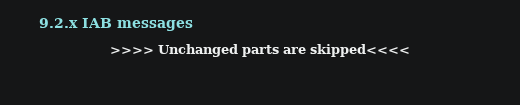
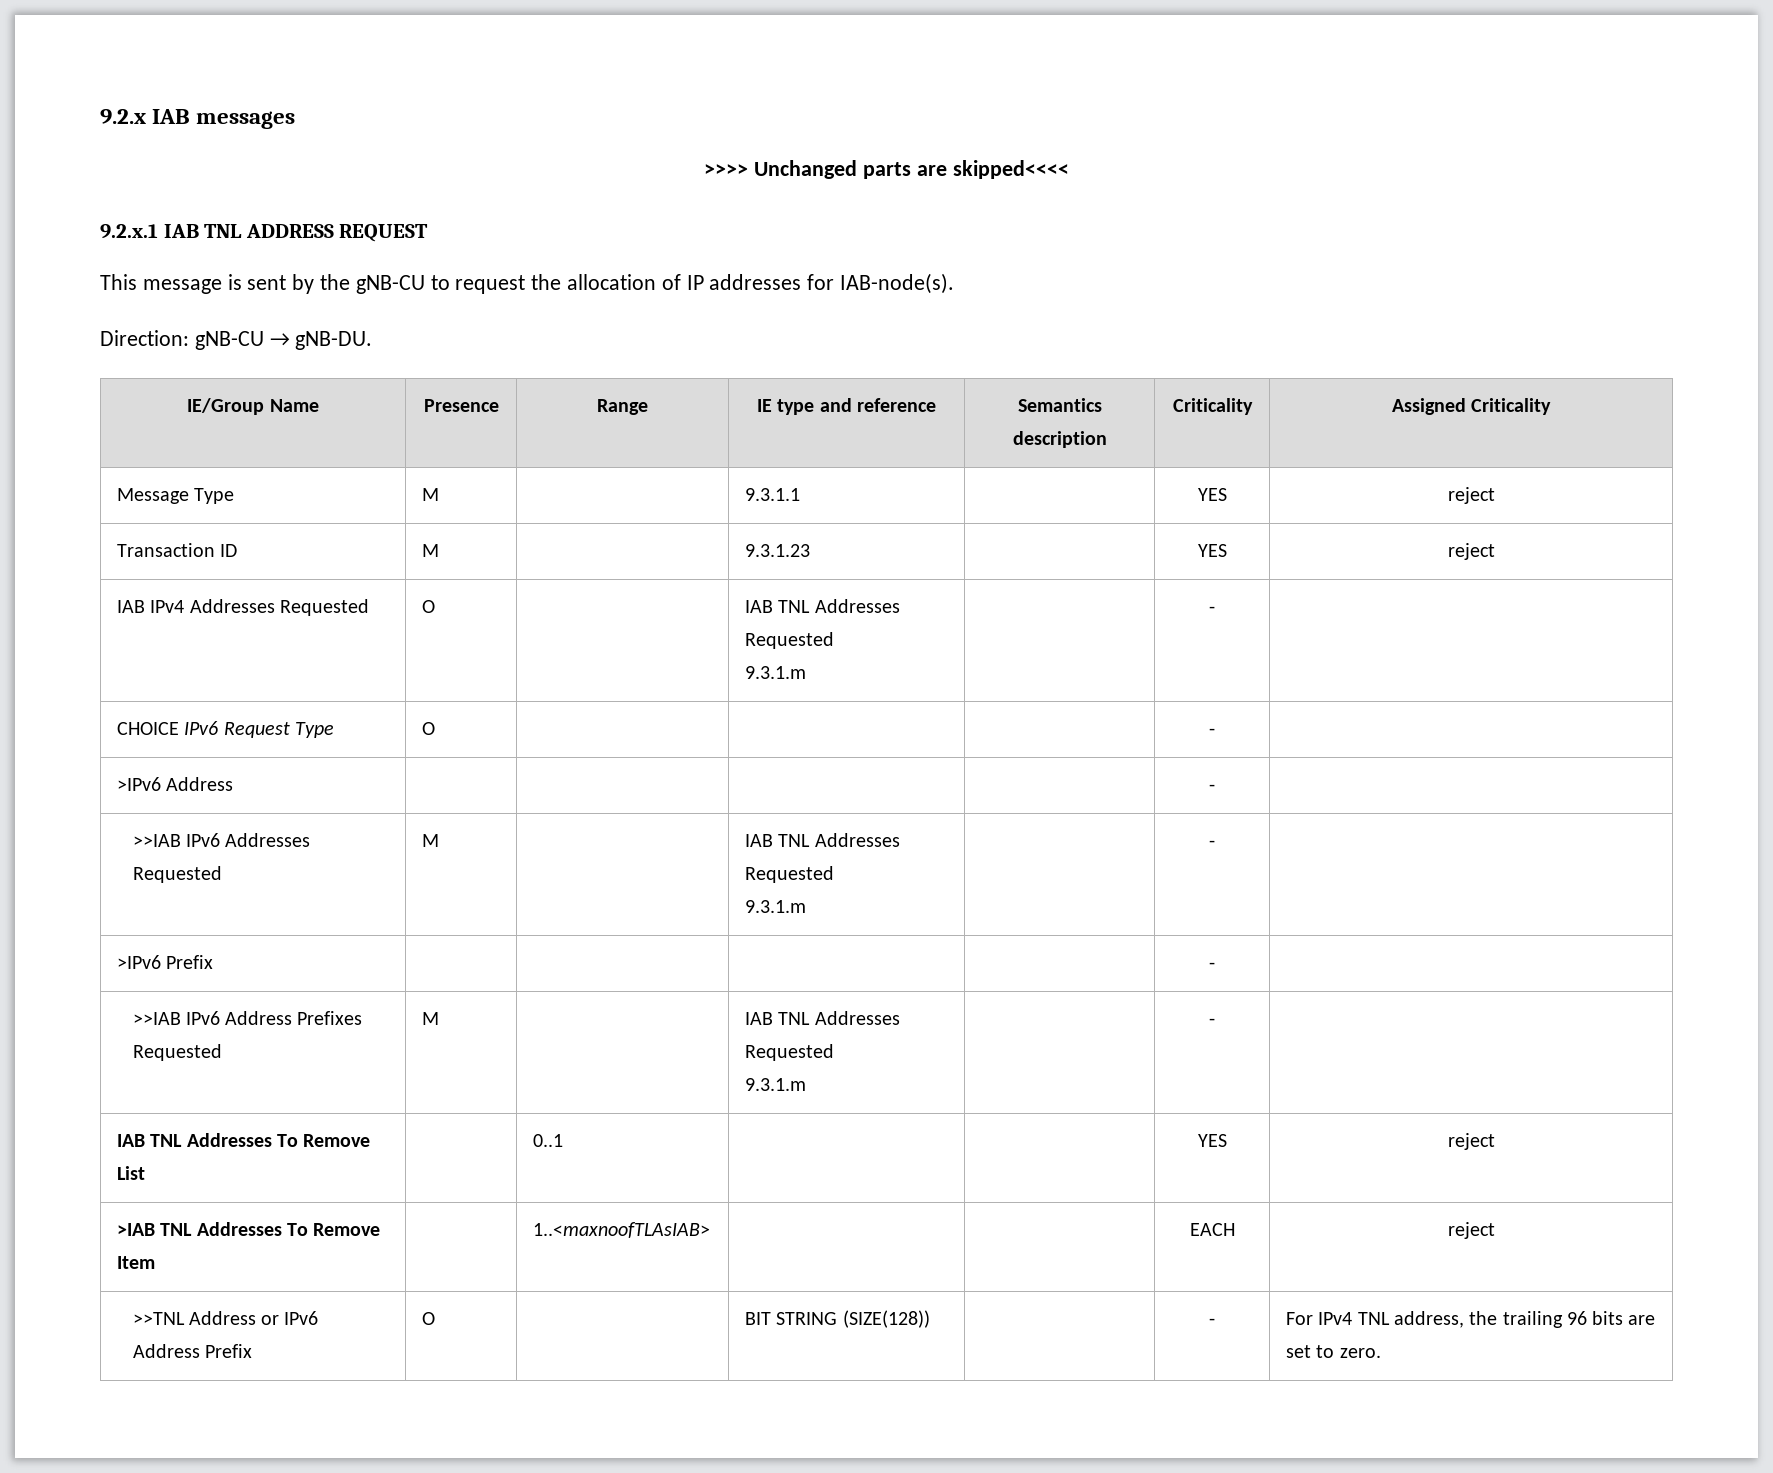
+ 9.2.x.1 IAB TNL ADDRESS REQUEST
+ This message is sent by the gNB-CU to request the allocation of IP addresses for IAB-node(s).
+ Direction: gNB-CU → gNB-DU.
+ IE/Group Name | Presence | Range | IE type and reference | Semantics description | Criticality | Assigned Criticality
+ Message Type | M | | 9.3.1.1 | | YES | reject
+ Transaction ID | M | | 9.3.1.23 | | YES | reject
+ IAB IPv4 Addresses Requested | O | | IAB TNL Addresses Requested
+ 9.3.1.m | | - |
+ CHOICE IPv6 Request Type | O | | | | - |
+ >IPv6 Address | | | | | - |
+ >>IAB IPv6 Addresses Requested | M | | IAB TNL Addresses Requested
+ 9.3.1.m | | - |
+ >IPv6 Prefix | | | | | - |
+ >>IAB IPv6 Address Prefixes Requested | M | | IAB TNL Addresses Requested
+ 9.3.1.m | | - |
+ IAB TNL Addresses To Remove List | | 0..1 | | | YES | reject
+ >IAB TNL Addresses To Remove Item | | 1..<maxnoofTLAsIAB> | | | EACH | reject
+ >>TNL Address or IPv6 Address Prefix | O | | BIT STRING (SIZE(128)) | | - | For IPv4 TNL address, the trailing 96 bits are set to zero.

